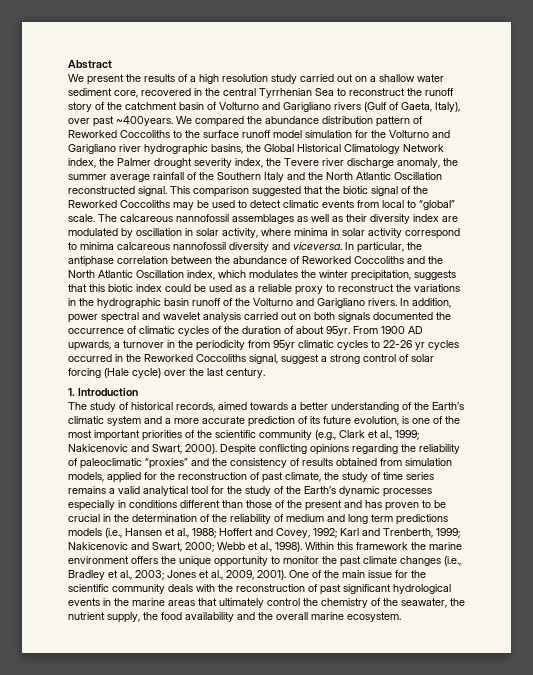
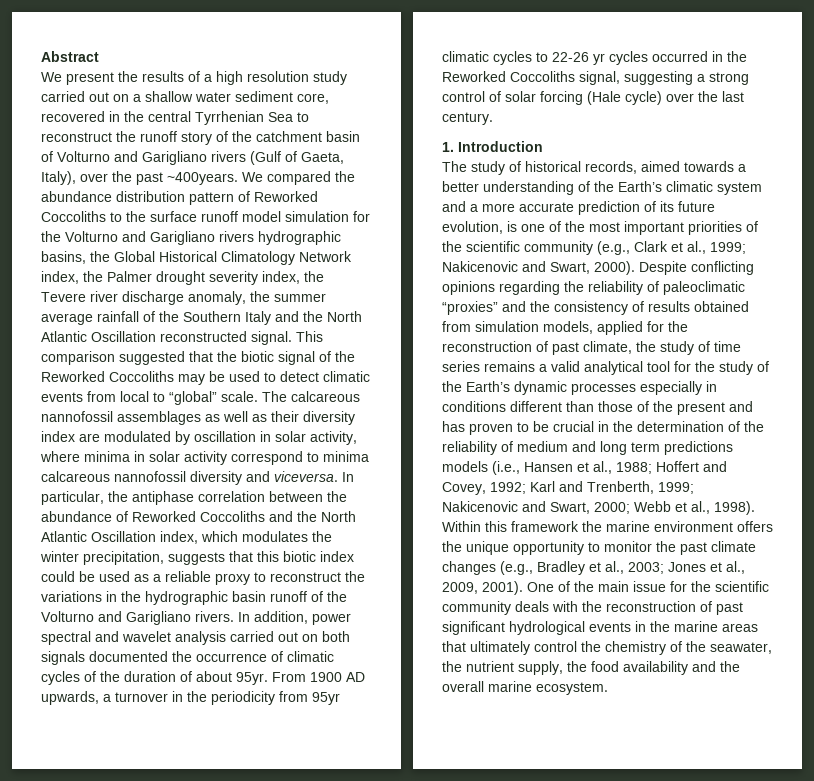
- We present the results of a high resolution study carried out on a shallow water sediment core, recovered in the central Tyrrhenian Sea to reconstruct the runoff story of the catchment basin of Volturno and Garigliano rivers (Gulf of Gaeta, Italy), over past ~400years.
+ We present the results of a high resolution study carried out on a shallow water sediment core, recovered in the central Tyrrhenian Sea to reconstruct the runoff story of the catchment basin of Volturno and Garigliano rivers (Gulf of Gaeta, Italy), over the past ~400years.
- We compared the abundance distribution pattern of Reworked Coccoliths to the surface runoff model simulation for the Volturno and Garigliano river hydrographic basins, the Global Historical Climatology Network index, the Palmer drought severity index, the Tevere river discharge anomaly, the summer average rainfall of the Southern Italy and the North Atlantic Oscillation reconstructed signal.
+ We compared the abundance distribution pattern of Reworked Coccoliths to the surface runoff model simulation for the Volturno and Garigliano rivers hydrographic basins, the Global Historical Climatology Network index, the Palmer drought severity index, the Tevere river discharge anomaly, the summer average rainfall of the Southern Italy and the North Atlantic Oscillation reconstructed signal.
- From 1900 AD upwards, a turnover in the periodicity from 95yr climatic cycles to 22-26 yr cycles occurred in the Reworked Coccoliths signal, suggest a strong control of solar forcing (Hale cycle) over the last century.
+ From 1900 AD upwards, a turnover in the periodicity from 95yr climatic cycles to 22-26 yr cycles occurred in the Reworked Coccoliths signal, suggesting a strong control of solar forcing (Hale cycle) over the last century.
- Within this framework the marine environment offers the unique opportunity to monitor the past climate changes (i.e., Bradley et al., 2003; Jones et al., 2009, 2001).
+ Within this framework the marine environment offers the unique opportunity to monitor the past climate changes (e.g., Bradley et al., 2003; Jones et al., 2009, 2001).

